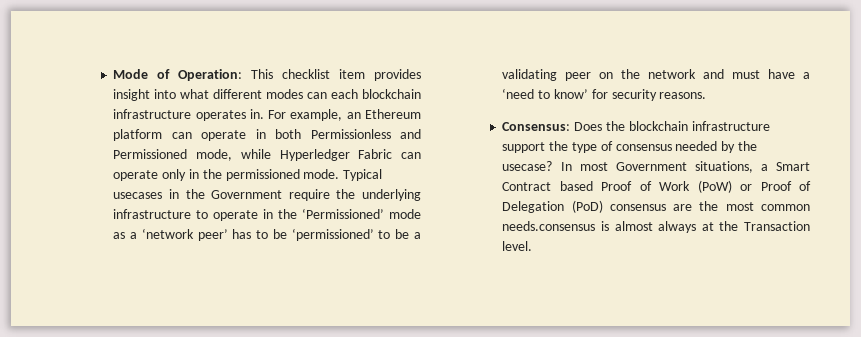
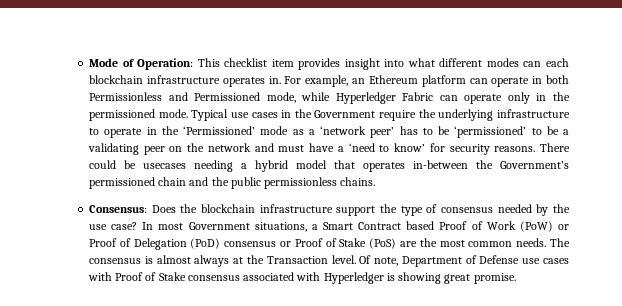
- Typical usecases in the Government require the underlying infrastructure to operate in the ‘Permissioned’ mode as a ‘network peer’ has to be ‘permissioned’ to be a validating peer on the network and must have a ‘need to know’ for security reasons.
+ Typical use cases in the Government require the underlying infrastructure to operate in the ‘Permissioned’ mode as a ‘network peer’ has to be ‘permissioned’ to be a validating peer on the network and must have a ‘need to know’ for security reasons. There could be usecases needing a hybrid model that operates in-between the Government’s permissioned chain and the public permissionless chains.
- Consensus: Does the blockchain infrastructure support the type of consensus needed by the usecase?
+ Consensus: Does the blockchain infrastructure support the type of consensus needed by the use case?
- In most Government situations, a Smart Contract based Proof of Work (PoW) or Proof of Delegation (PoD) consensus are the most common needs.consensus is almost always at the Transaction level.
+ In most Government situations, a Smart Contract based Proof of Work (PoW) or Proof of Delegation (PoD) consensus or Proof of Stake (PoS) are the most common needs. The consensus is almost always at the Transaction level.
+ Of note, Department of Defense use cases with Proof of Stake consensus associated with Hyperledger is showing great promise.

